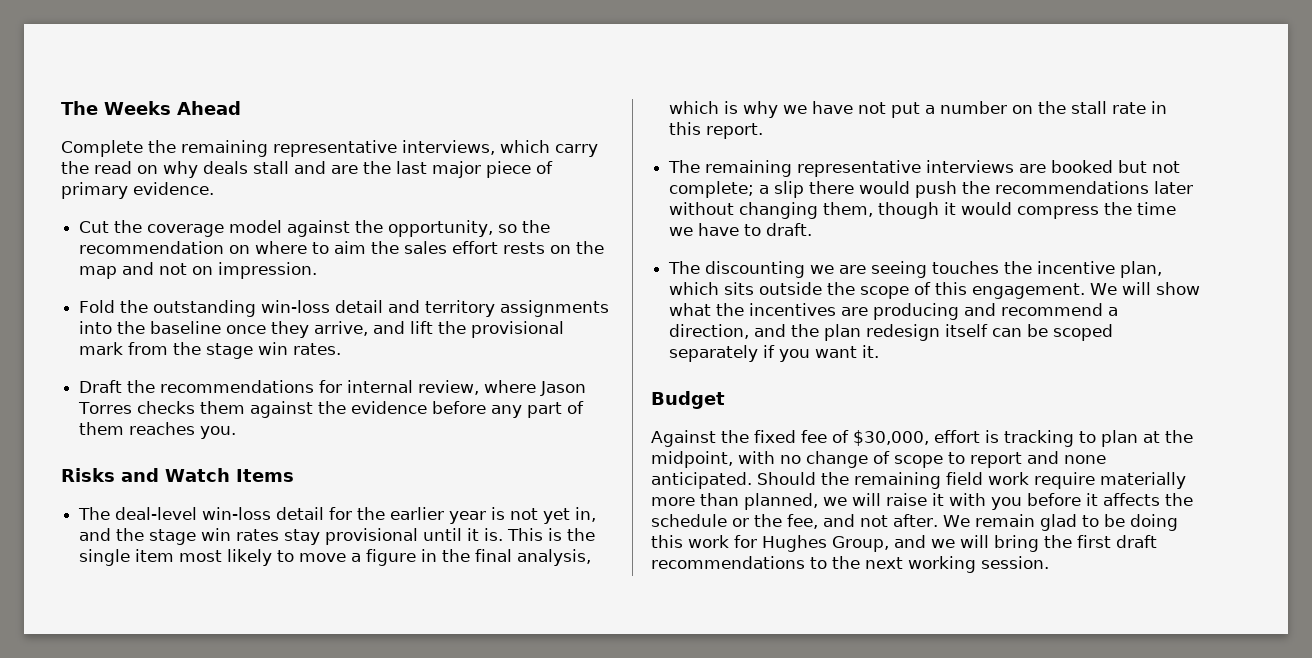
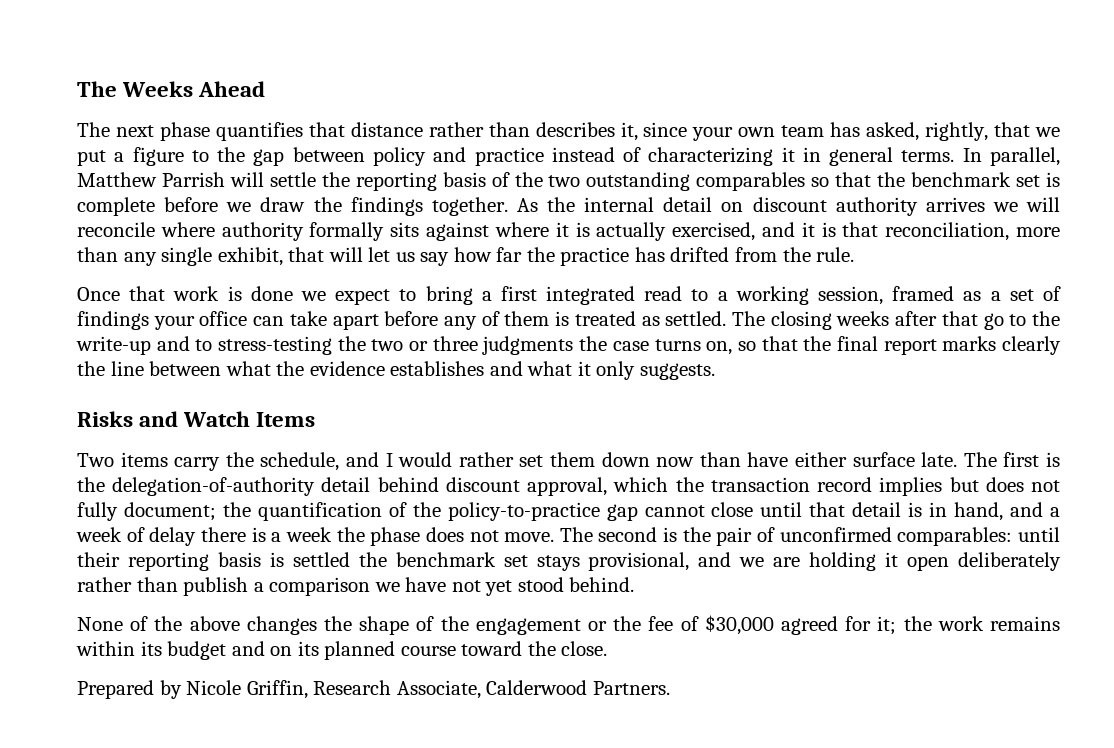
- Complete the remaining representative interviews, which carry the read on why deals stall and are the last major piece of primary evidence.
- Cut the coverage model against the opportunity, so the recommendation on where to aim the sales effort rests on the map and not on impression.
- Fold the outstanding win-loss detail and territory assignments into the baseline once they arrive, and lift the provisional mark from the stage win rates.
- Draft the recommendations for internal review, where Jason Torres checks them against the evidence before any part of them reaches you.
+ The next phase quantifies that distance rather than describes it, since your own team has asked, rightly, that we put a figure to the gap between policy and practice instead of characterizing it in general terms. In parallel, Matthew Parrish will settle the reporting basis of the two outstanding comparables so that the benchmark set is complete before we draw the findings together. As the internal detail on discount authority arrives we will reconcile where authority formally sits against where it is actually exercised, and it is that reconciliation, more than any single exhibit, that will let us say how far the practice has drifted from the rule.
+ Once that work is done we expect to bring a first integrated read to a working session, framed as a set of findings your office can take apart before any of them is treated as settled. The closing weeks after that go to the write-up and to stress-testing the two or three judgments the case turns on, so that the final report marks clearly the line between what the evidence establishes and what it only suggests.
  Risks and Watch Items
- The deal-level win-loss detail for the earlier year is not yet in, and the stage win rates stay provisional until it is. This is the single item most likely to move a figure in the final analysis, which is why we have not put a number on the stall rate in this report.
- The remaining representative interviews are booked but not complete; a slip there would push the recommendations later without changing them, though it would compress the time we have to draft.
- The discounting we are seeing touches the incentive plan, which sits outside the scope of this engagement. We will show what the incentives are producing and recommend a direction, and the plan redesign itself can be scoped separately if you want it.
- Budget
- Against the fixed fee of $30,000, effort is tracking to plan at the midpoint, with no change of scope to report and none anticipated. Should the remaining field work require materially more than planned, we will raise it with you before it affects the schedule or the fee, and not after. We remain glad to be doing this work for Hughes Group, and we will bring the first draft recommendations to the next working session.
+ Two items carry the schedule, and I would rather set them down now than have either surface late. The first is the delegation-of-authority detail behind discount approval, which the transaction record implies but does not fully document; the quantification of the policy-to-practice gap cannot close until that detail is in hand, and a week of delay there is a week the phase does not move. The second is the pair of unconfirmed comparables: until their reporting basis is settled the benchmark set stays provisional, and we are holding it open deliberately rather than publish a comparison we have not yet stood behind.
+ None of the above changes the shape of the engagement or the fee of $30,000 agreed for it; the work remains within its budget and on its planned course toward the close.
+ Prepared by Nicole Griffin, Research Associate, Calderwood Partners.

